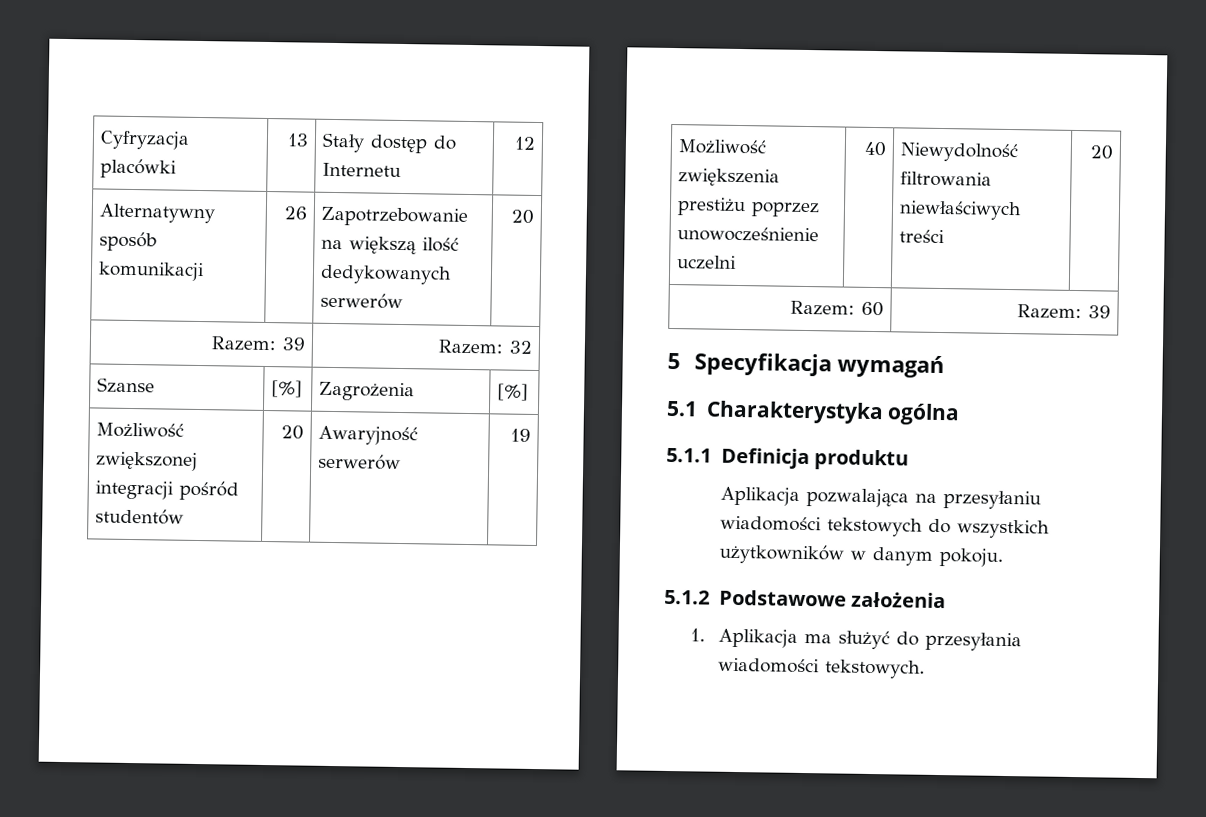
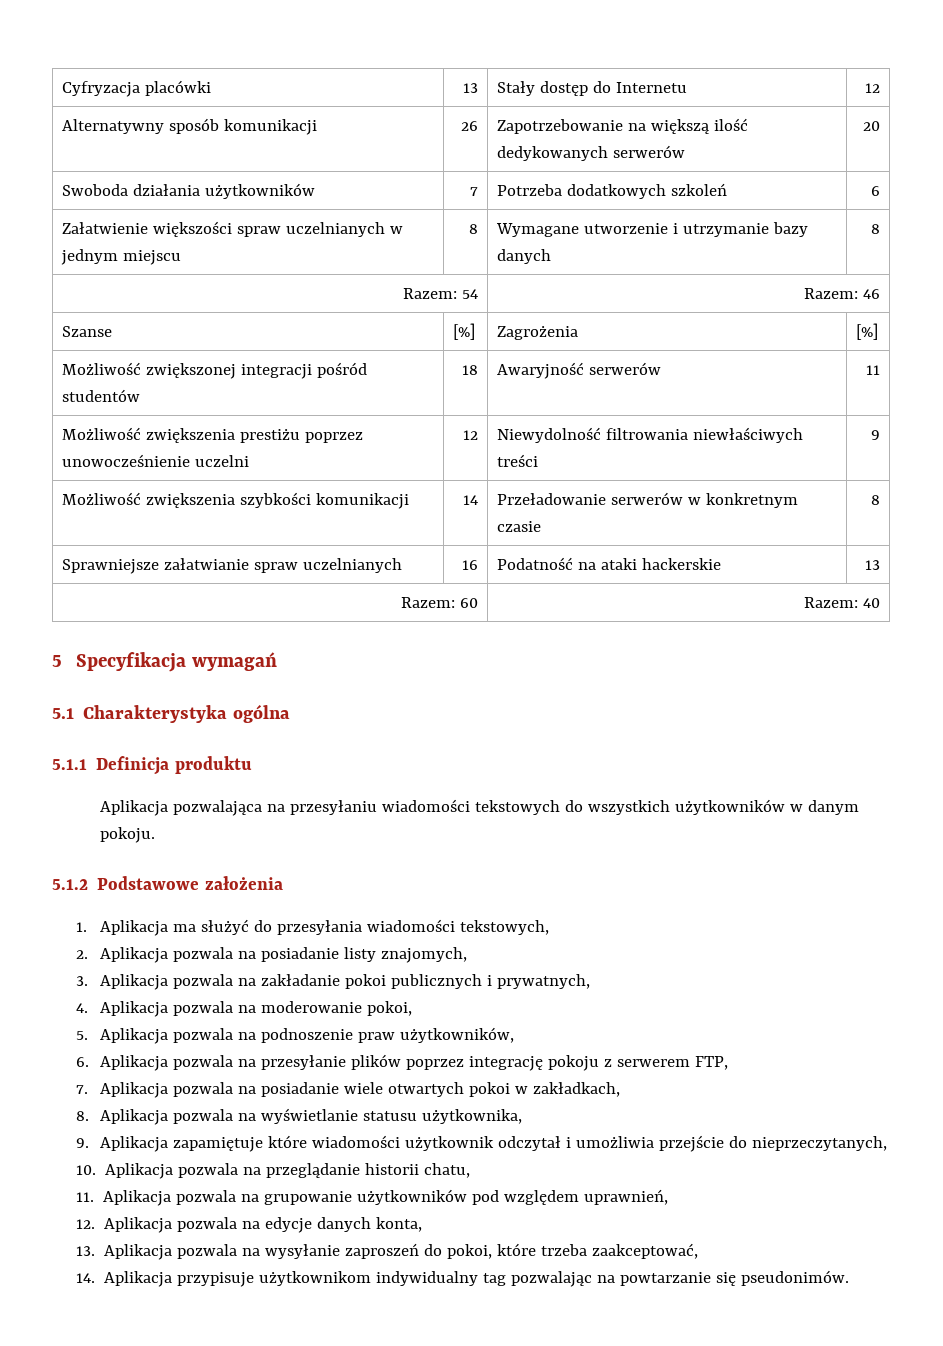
- Razem: 39 | Razem: 32
+ Swoboda działania użytkowników | 7 | Potrzeba dodatkowych szkoleń | 6
+ Załatwienie większości spraw uczelnianych w jednym miejscu | 8 | Wymagane utworzenie i utrzymanie bazy danych | 8
+ Razem: 54 | Razem: 46
- Możliwość zwiększonej integracji pośród studentów | 20 | Awaryjność serwerów | 19
+ Możliwość zwiększonej integracji pośród studentów | 18 | Awaryjność serwerów | 11
- Możliwość zwiększenia prestiżu poprzez unowocześnienie uczelni | 40 | Niewydolność filtrowania niewłaściwych treści | 20
+ Możliwość zwiększenia prestiżu poprzez unowocześnienie uczelni | 12 | Niewydolność filtrowania niewłaściwych treści | 9
+ Możliwość zwiększenia szybkości komunikacji | 14 | Przeładowanie serwerów w konkretnym czasie | 8
+ Sprawniejsze załatwianie spraw uczelnianych | 16 | Podatność na ataki hackerskie | 13
- Razem: 60 | Razem: 39
+ Razem: 60 | Razem: 40
- 1. Aplikacja ma służyć do przesyłania wiadomości tekstowych.
+ 1. Aplikacja ma służyć do przesyłania wiadomości tekstowych,
+ 2. Aplikacja pozwala na posiadanie listy znajomych,
+ 3. Aplikacja pozwala na zakładanie pokoi publicznych i prywatnych,
+ 4. Aplikacja pozwala na moderowanie pokoi,
+ 5. Aplikacja pozwala na podnoszenie praw użytkowników,
+ 6. Aplikacja pozwala na przesyłanie plików poprzez integrację pokoju z serwerem FTP,
+ 7. Aplikacja pozwala na posiadanie wiele otwartych pokoi w zakładkach,
+ 8. Aplikacja pozwala na wyświetlanie statusu użytkownika,
+ 9. Aplikacja zapamiętuje które wiadomości użytkownik odczytał i umożliwia przejście do nieprzeczytanych,
+ 10. Aplikacja pozwala na przeglądanie historii chatu,
+ 11. Aplikacja pozwala na grupowanie użytkowników pod względem uprawnień,
+ 12. Aplikacja pozwala na edycje danych konta,
+ 13. Aplikacja pozwala na wysyłanie zaproszeń do pokoi, które trzeba zaakceptować,
+ 14. Aplikacja przypisuje użytkownikom indywidualny tag pozwalając na powtarzanie się pseudonimów.

